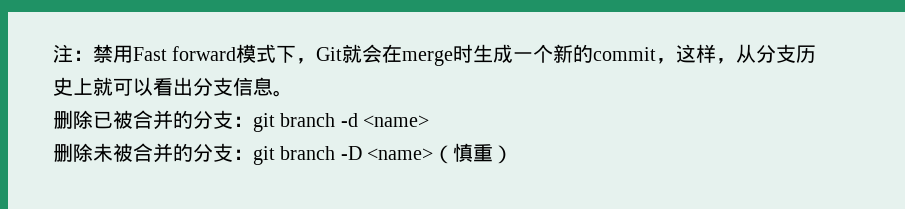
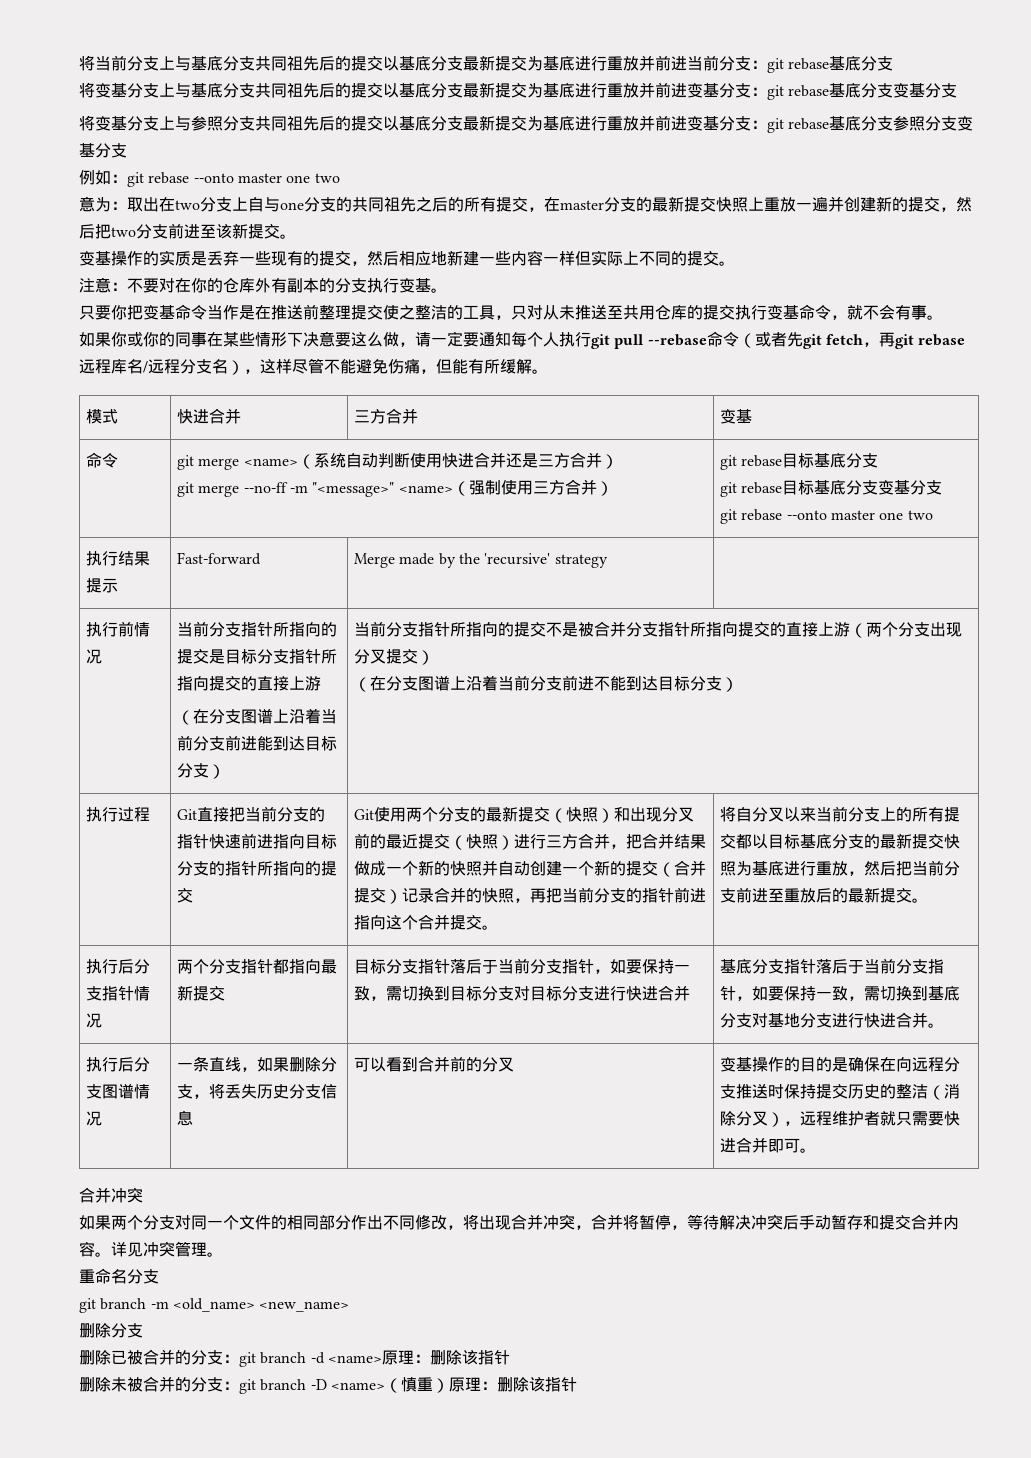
- 注：禁用Fast forward模式下，Git就会在merge时生成一个新的commit，这样，从分支历史上就可以看出分支信息。
+ 将当前分支上与基底分支共同祖先后的提交以基底分支最新提交为基底进行重放并前进当前分支：git rebase基底分支
+ 将变基分支上与基底分支共同祖先后的提交以基底分支最新提交为基底进行重放并前进变基分支：git rebase基底分支变基分支
+ 将变基分支上与参照分支共同祖先后的提交以基底分支最新提交为基底进行重放并前进变基分支：git rebase基底分支参照分支变基分支
+ 例如：git rebase --onto master one two
+ 意为：取出在two分支上自与one分支的共同祖先之后的所有提交，在master分支的最新提交快照上重放一遍并创建新的提交，然后把two分支前进至该新提交。
+ 变基操作的实质是丢弃一些现有的提交，然后相应地新建一些内容一样但实际上不同的提交。
+ 注意：不要对在你的仓库外有副本的分支执行变基。
+ 只要你把变基命令当作是在推送前整理提交使之整洁的工具，只对从未推送至共用仓库的提交执行变基命令，就不会有事。
+ 如果你或你的同事在某些情形下决意要这么做，请一定要通知每个人执行git pull --rebase命令（或者先git fetch，再git rebase远程库名/远程分支名），这样尽管不能避免伤痛，但能有所缓解。
+ 模式 | 快进合并 | 三方合并 | 变基
+ 命令 | git merge <name>（系统自动判断使用快进合并还是三方合并）
+ git merge --no-ff -m "<message>" <name>（强制使用三方合并） | git rebase目标基底分支
+ git rebase目标基底分支变基分支
+ git rebase --onto master one two
+ 执行结果提示 | Fast-forward | Merge made by the 'recursive' strategy |
+ 执行前情况 | 当前分支指针所指向的提交是目标分支指针所指向提交的直接上游
+ （在分支图谱上沿着当前分支前进能到达目标分支） | 当前分支指针所指向的提交不是被合并分支指针所指向提交的直接上游（两个分支出现分叉提交）
+ （在分支图谱上沿着当前分支前进不能到达目标分支）
+ 执行过程 | Git直接把当前分支的指针快速前进指向目标分支的指针所指向的提交 | Git使用两个分支的最新提交（快照）和出现分叉前的最近提交（快照）进行三方合并，把合并结果做成一个新的快照并自动创建一个新的提交（合并提交）记录合并的快照，再把当前分支的指针前进指向这个合并提交。 | 将自分叉以来当前分支上的所有提交都以目标基底分支的最新提交快照为基底进行重放，然后把当前分支前进至重放后的最新提交。
+ 执行后分支指针情况 | 两个分支指针都指向最新提交 | 目标分支指针落后于当前分支指针，如要保持一致，需切换到目标分支对目标分支进行快进合并 | 基底分支指针落后于当前分支指针，如要保持一致，需切换到基底分支对基地分支进行快进合并。
+ 执行后分支图谱情况 | 一条直线，如果删除分支，将丢失历史分支信息 | 可以看到合并前的分叉 | 变基操作的目的是确保在向远程分支推送时保持提交历史的整洁（消除分叉），远程维护者就只需要快进合并即可。
+ 合并冲突
+ 如果两个分支对同一个文件的相同部分作出不同修改，将出现合并冲突，合并将暂停，等待解决冲突后手动暂存和提交合并内容。详见冲突管理。
+ 重命名分支
+ git branch -m <old_name> <new_name>
+ 删除分支
- 删除已被合并的分支：git branch -d <name>
+ 删除已被合并的分支：git branch -d <name>原理：删除该指针
- 删除未被合并的分支：git branch -D <name>（慎重）
+ 删除未被合并的分支：git branch -D <name>（慎重）原理：删除该指针

